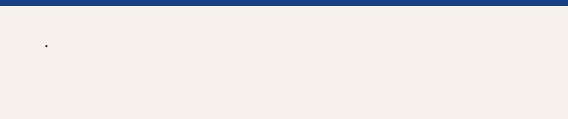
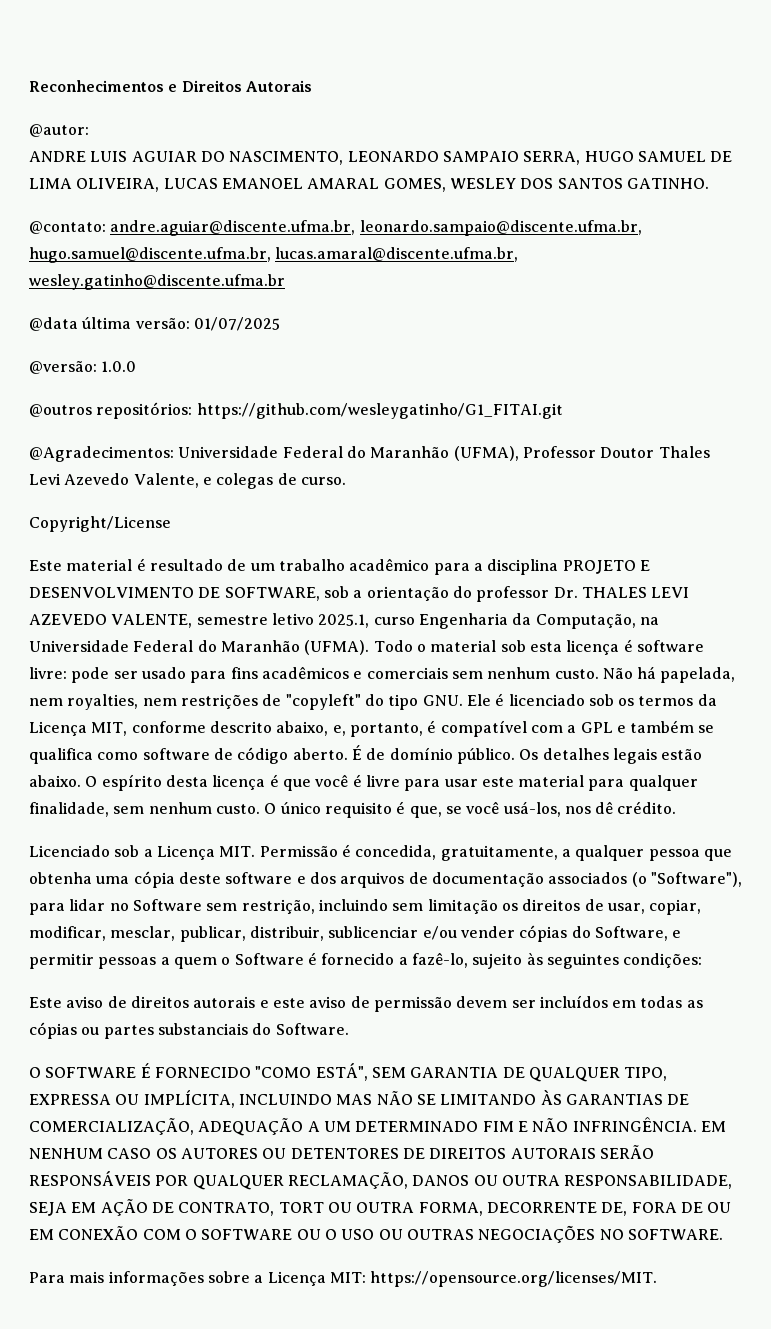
- .
+ Reconhecimentos e Direitos Autorais
+ @autor:
+ ANDRE LUIS AGUIAR DO NASCIMENTO, LEONARDO SAMPAIO SERRA, HUGO SAMUEL DE LIMA OLIVEIRA, LUCAS EMANOEL AMARAL GOMES, WESLEY DOS SANTOS GATINHO.
+ @contato: andre.aguiar@discente.ufma.br, leonardo.sampaio@discente.ufma.br, hugo.samuel@discente.ufma.br, lucas.amaral@discente.ufma.br, wesley.gatinho@discente.ufma.br
+ @data última versão: 01/07/2025
+ @versão: 1.0.0
+ @outros repositórios: https://github.com/wesleygatinho/G1_FITAI.git
+ @Agradecimentos: Universidade Federal do Maranhão (UFMA), Professor Doutor Thales Levi Azevedo Valente, e colegas de curso.
+ Copyright/License
+ Este material é resultado de um trabalho acadêmico para a disciplina PROJETO E DESENVOLVIMENTO DE SOFTWARE, sob a orientação do professor Dr. THALES LEVI AZEVEDO VALENTE, semestre letivo 2025.1, curso Engenharia da Computação, na Universidade Federal do Maranhão (UFMA). Todo o material sob esta licença é software livre: pode ser usado para fins acadêmicos e comerciais sem nenhum custo. Não há papelada, nem royalties, nem restrições de "copyleft" do tipo GNU. Ele é licenciado sob os termos da Licença MIT, conforme descrito abaixo, e, portanto, é compatível com a GPL e também se qualifica como software de código aberto. É de domínio público. Os detalhes legais estão abaixo. O espírito desta licença é que você é livre para usar este material para qualquer finalidade, sem nenhum custo. O único requisito é que, se você usá-los, nos dê crédito.
+ Licenciado sob a Licença MIT. Permissão é concedida, gratuitamente, a qualquer pessoa que obtenha uma cópia deste software e dos arquivos de documentação associados (o "Software"), para lidar no Software sem restrição, incluindo sem limitação os direitos de usar, copiar, modificar, mesclar, publicar, distribuir, sublicenciar e/ou vender cópias do Software, e permitir pessoas a quem o Software é fornecido a fazê-lo, sujeito às seguintes condições:
+ Este aviso de direitos autorais e este aviso de permissão devem ser incluídos em todas as cópias ou partes substanciais do Software.
+ O SOFTWARE É FORNECIDO "COMO ESTÁ", SEM GARANTIA DE QUALQUER TIPO, EXPRESSA OU IMPLÍCITA, INCLUINDO MAS NÃO SE LIMITANDO ÀS GARANTIAS DE COMERCIALIZAÇÃO, ADEQUAÇÃO A UM DETERMINADO FIM E NÃO INFRINGÊNCIA. EM NENHUM CASO OS AUTORES OU DETENTORES DE DIREITOS AUTORAIS SERÃO RESPONSÁVEIS POR QUALQUER RECLAMAÇÃO, DANOS OU OUTRA RESPONSABILIDADE, SEJA EM AÇÃO DE CONTRATO, TORT OU OUTRA FORMA, DECORRENTE DE, FORA DE OU EM CONEXÃO COM O SOFTWARE OU O USO OU OUTRAS NEGOCIAÇÕES NO SOFTWARE.
+ Para mais informações sobre a Licença MIT: https://opensource.org/licenses/MIT.

